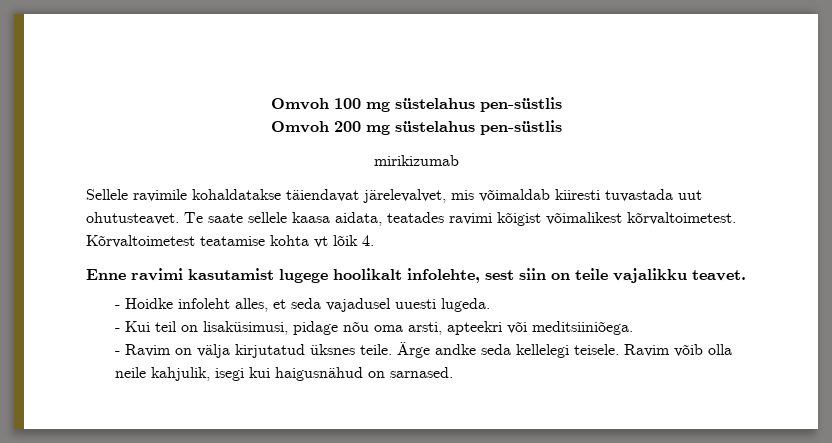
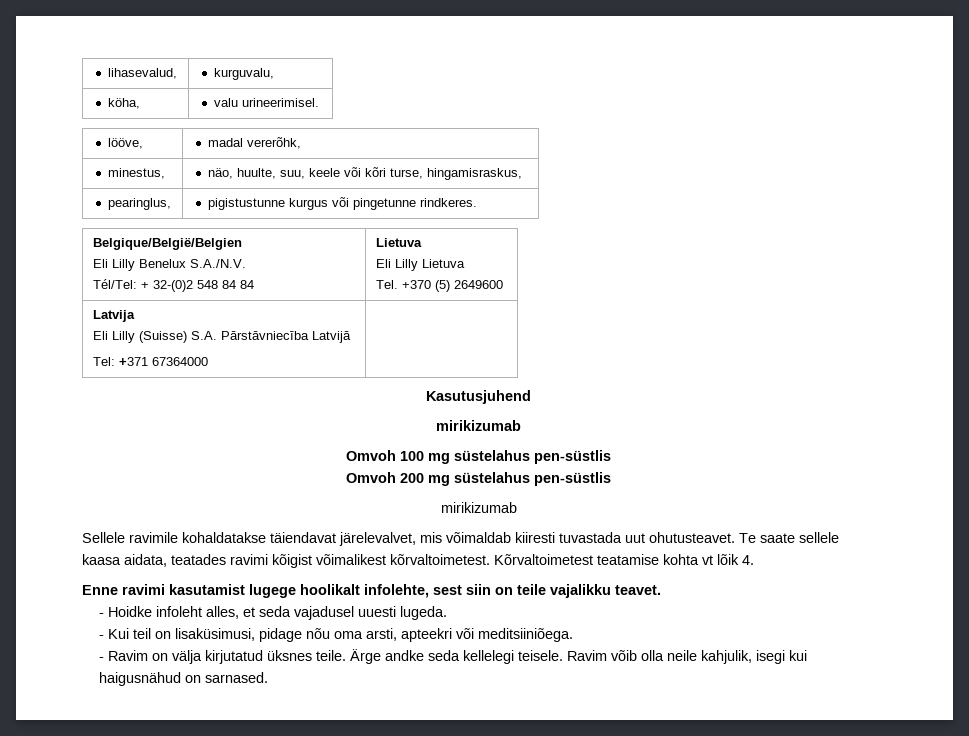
+ lihasevalud, | kurguvalu,
+ köha, | valu urineerimisel.
+ lööve, | madal vererõhk,
+ minestus, | näo, huulte, suu, keele või kõri turse, hingamisraskus,
+ pearinglus, | pigistustunne kurgus või pingetunne rindkeres.
+ Belgique/België/Belgien
+ Eli Lilly Benelux S.A./N.V.
+ Tél/Tel: + 32-(0)2 548 84 84 | Lietuva
+ Eli Lilly Lietuva
+ Tel. +370 (5) 2649600
+ Latvija
+ Eli Lilly (Suisse) S.A. Pārstāvniecība Latvijā
+ Tel: +371 67364000 |
+ Kasutusjuhend
+ mirikizumab

